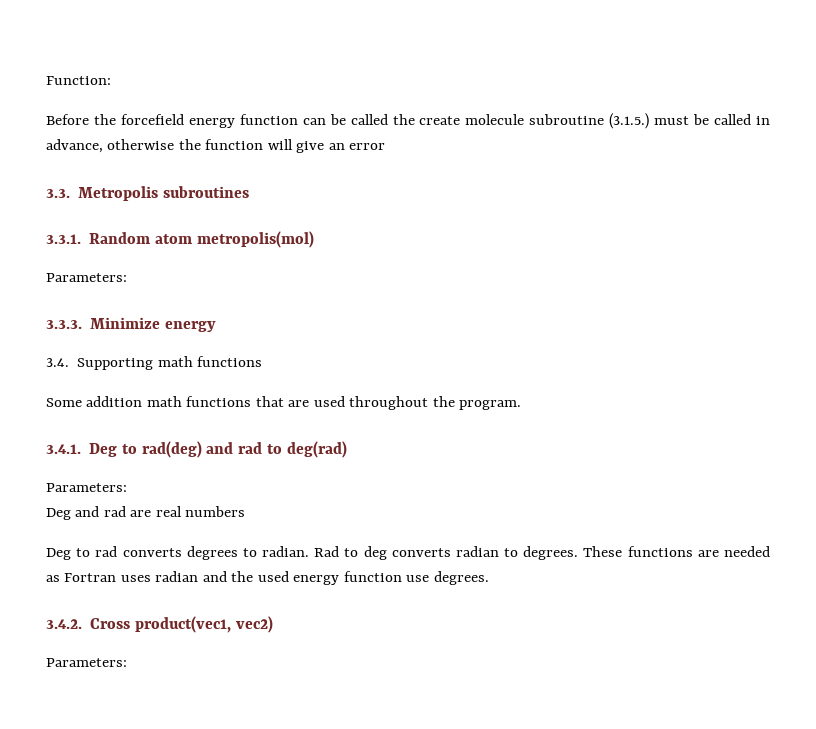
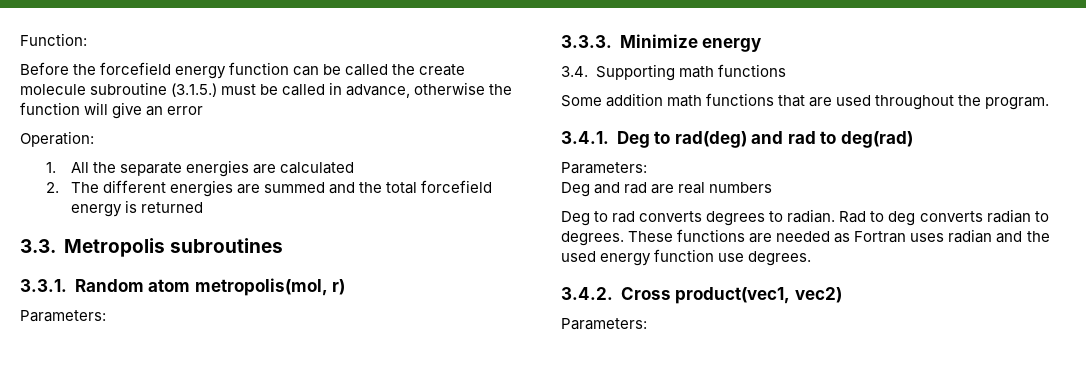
+ Operation:
+ 1. All the separate energies are calculated
+ 2. The different energies are summed and the total forcefield energy is returned
- 3.3.1. Random atom metropolis(mol)
+ 3.3.1. Random atom metropolis(mol, r)

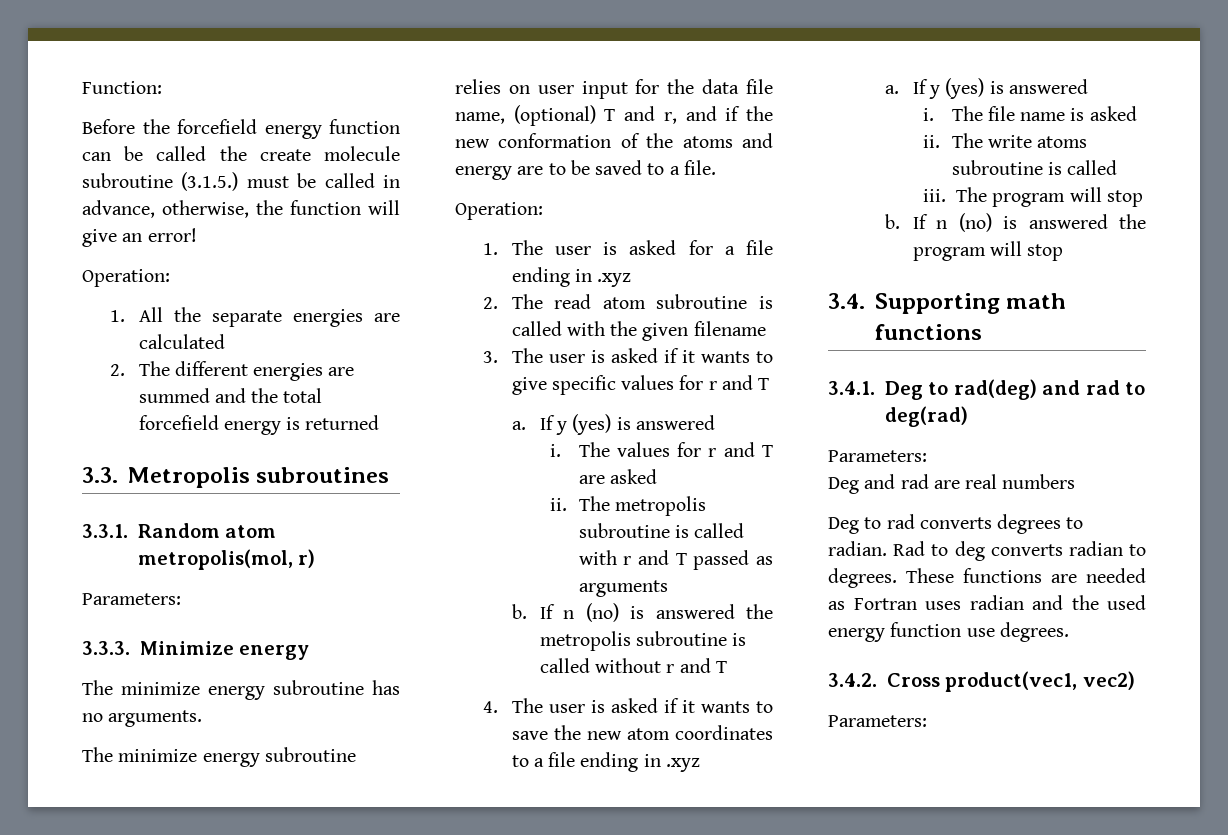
- Before the forcefield energy function can be called the create molecule subroutine (3.1.5.) must be called in advance, otherwise the function will give an error
+ Before the forcefield energy function can be called the create molecule subroutine (3.1.5.) must be called in advance, otherwise, the function will give an error!
+ The minimize energy subroutine has no arguments.
+ The minimize energy subroutine relies on user input for the data file name, (optional) T and r, and if the new conformation of the atoms and energy are to be saved to a file.
+ Operation:
+ 1. The user is asked for a file ending in .xyz
+ 2. The read atom subroutine is called with the given filename
+ 3. The user is asked if it wants to give specific values for r and T
+ a. If y (yes) is answered
+ i. The values for r and T are asked
+ ii. The metropolis subroutine is called with r and T passed as arguments
+ b. If n (no) is answered the metropolis subroutine is called without r and T
+ 4. The user is asked if it wants to save the new atom coordinates to a file ending in .xyz
+ a. If y (yes) is answered
+ i. The file name is asked
+ ii. The write atoms subroutine is called
+ iii. The program will stop
+ b. If n (no) is answered the program will stop
  3.4. Supporting math functions
- Some addition math functions that are used throughout the program.

